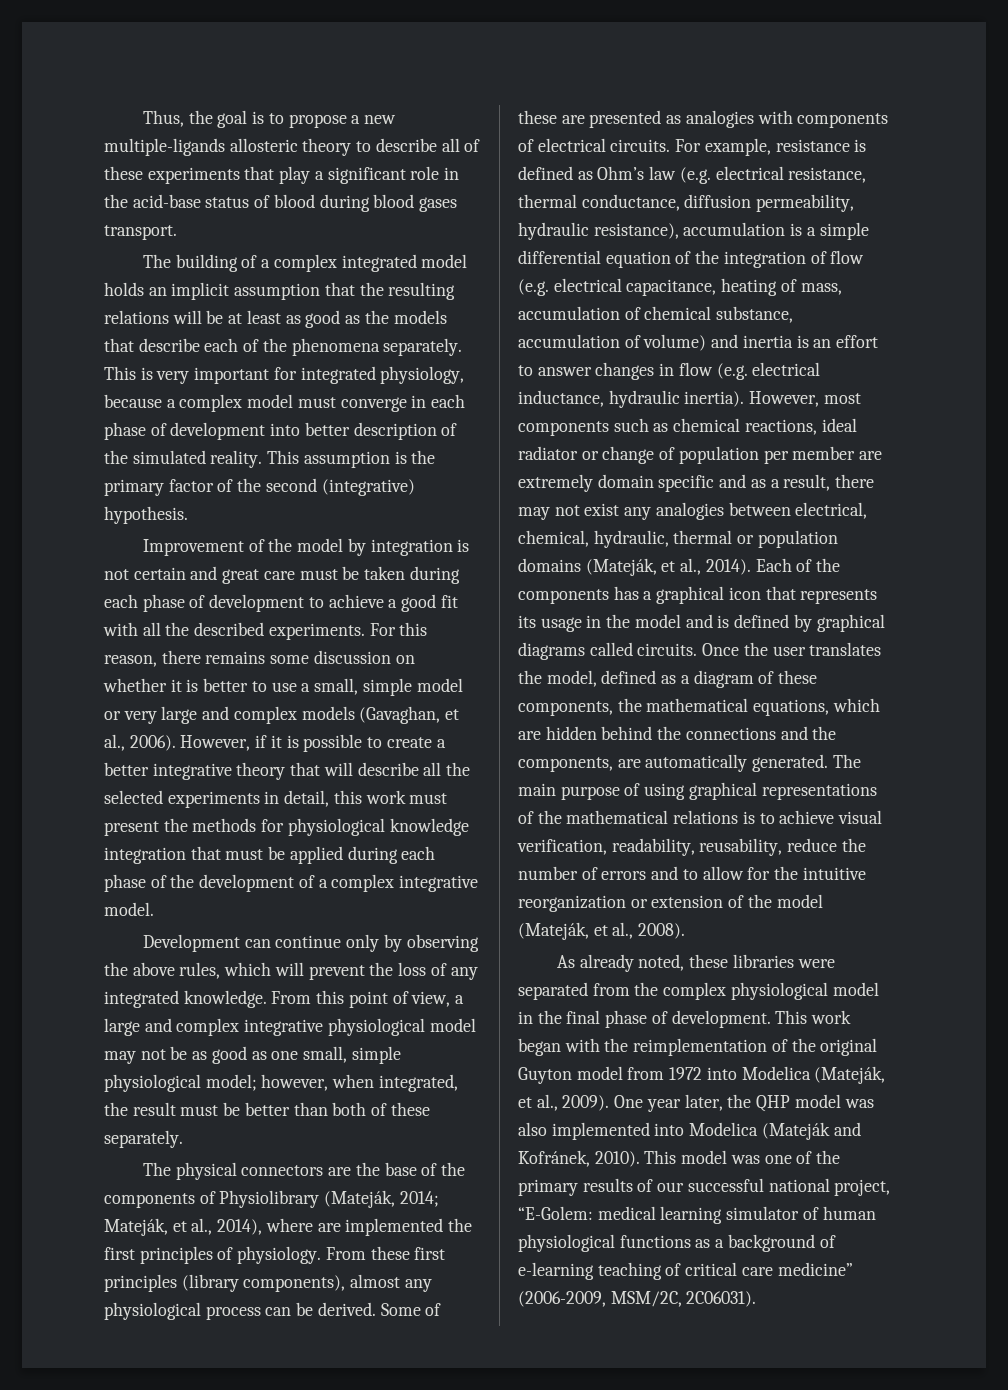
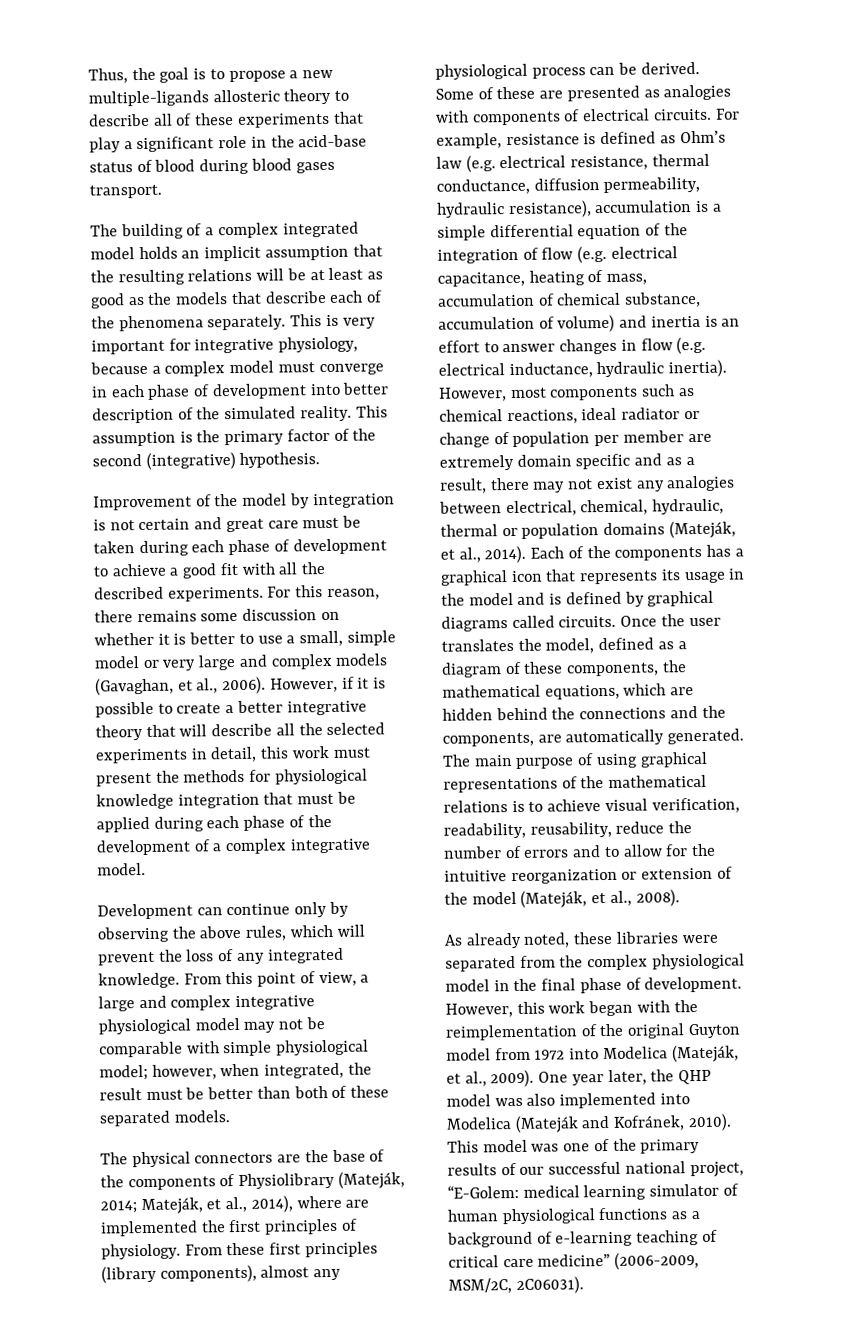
- This is very important for integrated physiology, because a complex model must converge in each phase of development into better description of the simulated reality.
+ This is very important for integrative physiology, because a complex model must converge in each phase of development into better description of the simulated reality.
- From this point of view, a large and complex integrative physiological model may not be as good as one small, simple physiological model; however, when integrated, the result must be better than both of these separately.
+ From this point of view, a large and complex integrative physiological model may not be comparable with simple physiological model; however, when integrated, the result must be better than both of these separated models.
- This work began with the reimplementation of the original Guyton model from 1972 into Modelica (Mateják, et al., 2009).
+ However, this work began with the reimplementation of the original Guyton model from 1972 into Modelica (Mateják, et al., 2009).

